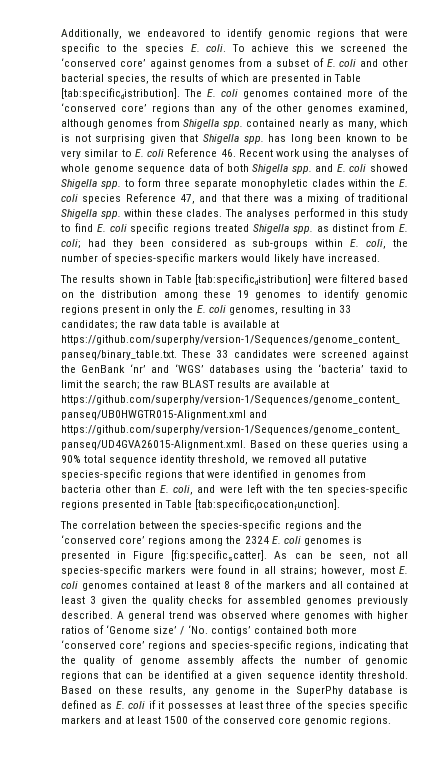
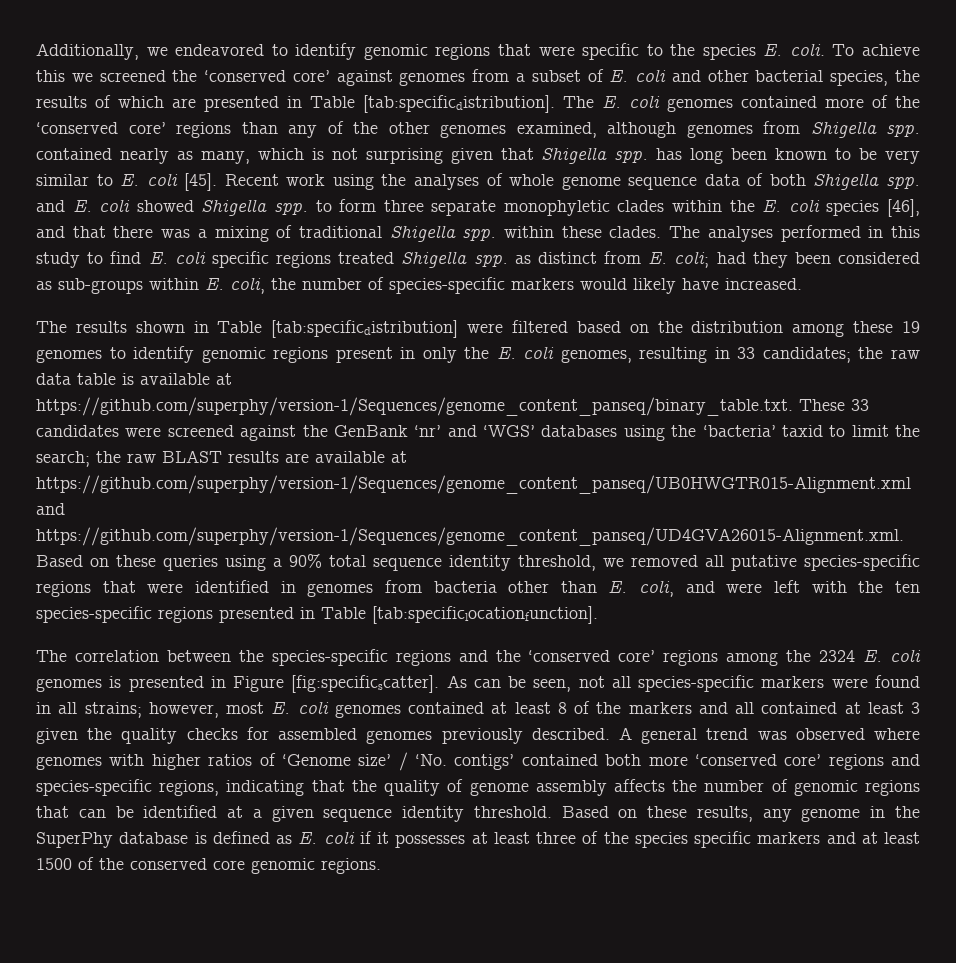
- The E. coli genomes contained more of the ‘conserved core’ regions than any of the other genomes examined, although genomes from Shigella spp. contained nearly as many, which is not surprising given that Shigella spp. has long been known to be very similar to E. coli Reference 46. Recent work using the analyses of whole genome sequence data of both Shigella spp. and E. coli showed Shigella spp. to form three separate monophyletic clades within the E. coli species Reference 47, and that there was a mixing of traditional Shigella spp. within these clades.
+ The E. coli genomes contained more of the ‘conserved core’ regions than any of the other genomes examined, although genomes from Shigella spp. contained nearly as many, which is not surprising given that Shigella spp. has long been known to be very similar to E. coli [45]. Recent work using the analyses of whole genome sequence data of both Shigella spp. and E. coli showed Shigella spp. to form three separate monophyletic clades within the E. coli species [46], and that there was a mixing of traditional Shigella spp. within these clades.

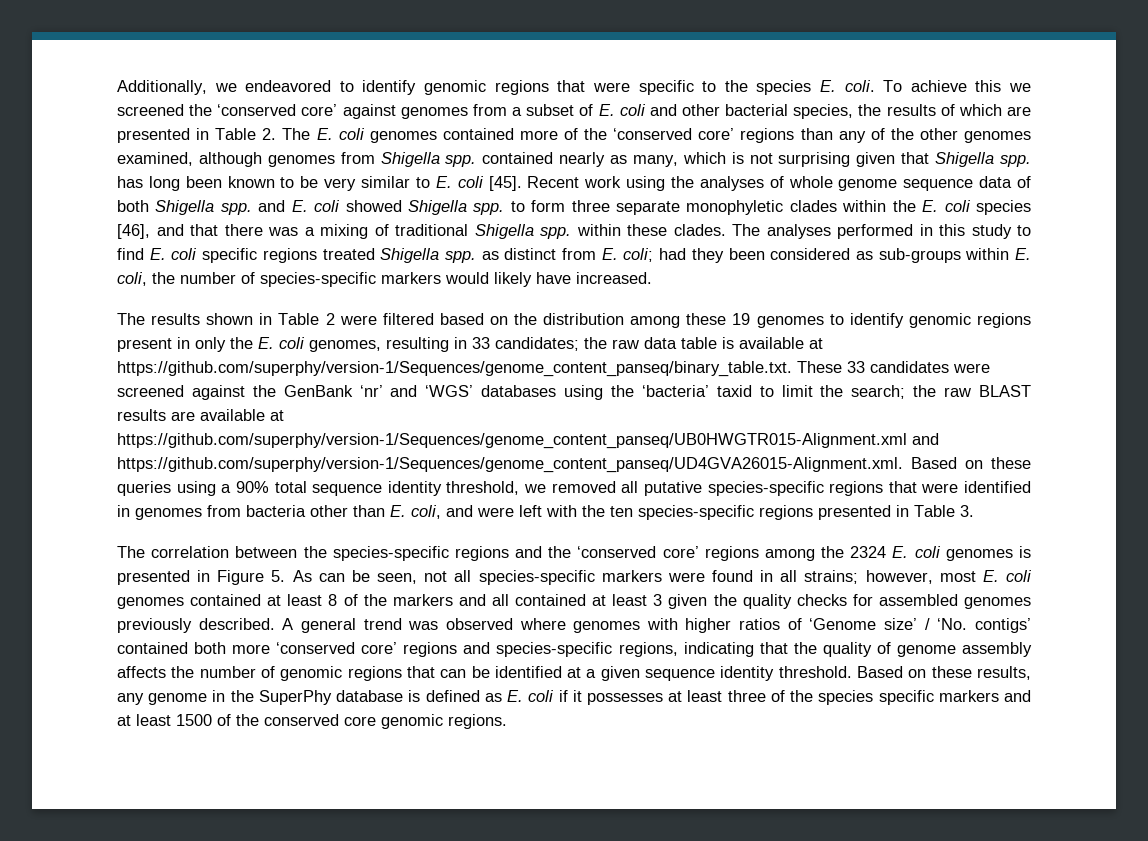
- To achieve this we screened the ‘conserved core’ against genomes from a subset of E. coli and other bacterial species, the results of which are presented in Table [tab:specificdistribution]. The E. coli genomes contained more of the ‘conserved core’ regions than any of the other genomes examined, although genomes from Shigella spp. contained nearly as many, which is not surprising given that Shigella spp. has long been known to be very similar to E. coli [45].
+ To achieve this we screened the ‘conserved core’ against genomes from a subset of E. coli and other bacterial species, the results of which are presented in Table 2. The E. coli genomes contained more of the ‘conserved core’ regions than any of the other genomes examined, although genomes from Shigella spp. contained nearly as many, which is not surprising given that Shigella spp. has long been known to be very similar to E. coli [45].
- The results shown in Table [tab:specificdistribution] were filtered based on the distribution among these 19 genomes to identify genomic regions present in only the E. coli genomes, resulting in 33 candidates;
+ The results shown in Table 2 were filtered based on the distribution among these 19 genomes to identify genomic regions present in only the E. coli genomes, resulting in 33 candidates;
- the raw BLAST results are available at https://github.com/superphy/version-1/Sequences/genome_content_panseq/UB0HWGTR015-Alignment.xml and https://github.com/superphy/version-1/Sequences/genome_content_panseq/UD4GVA26015-Alignment.xml. Based on these queries using a 90% total sequence identity threshold, we removed all putative species-specific regions that were identified in genomes from bacteria other than E. coli, and were left with the ten species-specific regions presented in Table [tab:specificlocationfunction].
+ the raw BLAST results are available at https://github.com/superphy/version-1/Sequences/genome_content_panseq/UB0HWGTR015-Alignment.xml and https://github.com/superphy/version-1/Sequences/genome_content_panseq/UD4GVA26015-Alignment.xml. Based on these queries using a 90% total sequence identity threshold, we removed all putative species-specific regions that were identified in genomes from bacteria other than E. coli, and were left with the ten species-specific regions presented in Table 3.
- The correlation between the species-specific regions and the ‘conserved core’ regions among the 2324 E. coli genomes is presented in Figure [fig:specificscatter]. As can be seen, not all species-specific markers were found in all strains;
+ The correlation between the species-specific regions and the ‘conserved core’ regions among the 2324 E. coli genomes is presented in Figure 5. As can be seen, not all species-specific markers were found in all strains;

